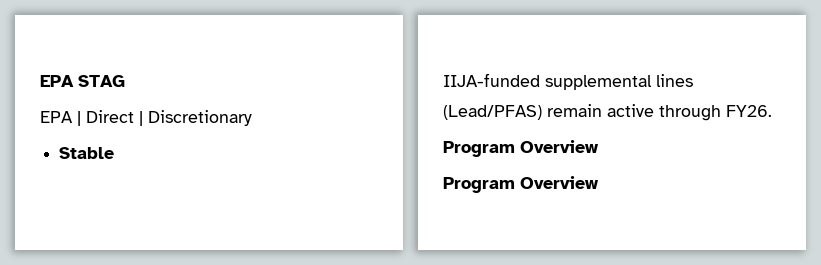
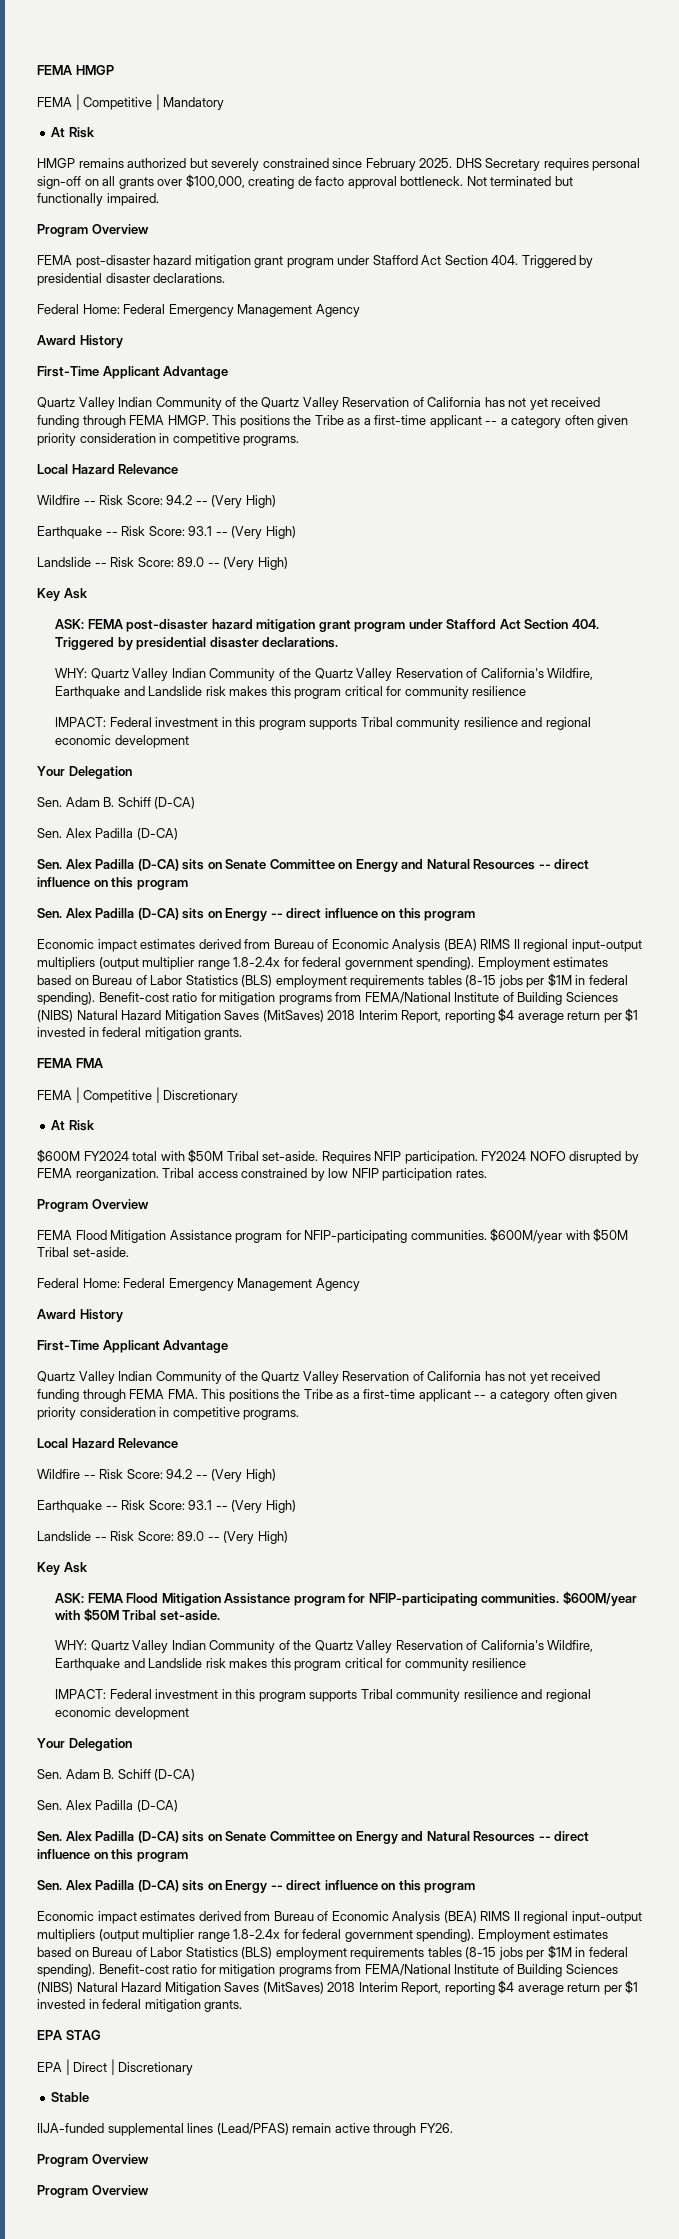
+ FEMA HMGP
+ FEMA | Competitive | Mandatory
+ At Risk
+ HMGP remains authorized but severely constrained since February 2025. DHS Secretary requires personal sign-off on all grants over $100,000, creating de facto approval bottleneck. Not terminated but functionally impaired.
+ Program Overview
+ FEMA post-disaster hazard mitigation grant program under Stafford Act Section 404. Triggered by presidential disaster declarations.
+ Federal Home: Federal Emergency Management Agency
+ Award History
+ First-Time Applicant Advantage
+ Quartz Valley Indian Community of the Quartz Valley Reservation of California has not yet received funding through FEMA HMGP. This positions the Tribe as a first-time applicant -- a category often given priority consideration in competitive programs.
+ Local Hazard Relevance
+ Wildfire -- Risk Score: 94.2 -- (Very High)
+ Earthquake -- Risk Score: 93.1 -- (Very High)
+ Landslide -- Risk Score: 89.0 -- (Very High)
+ Key Ask
+ ASK: FEMA post-disaster hazard mitigation grant program under Stafford Act Section 404. Triggered by presidential disaster declarations.
+ WHY: Quartz Valley Indian Community of the Quartz Valley Reservation of California's Wildfire, Earthquake and Landslide risk makes this program critical for community resilience
+ IMPACT: Federal investment in this program supports Tribal community resilience and regional economic development
+ Your Delegation
+ Sen. Adam B. Schiff (D-CA)
+ Sen. Alex Padilla (D-CA)
+ Sen. Alex Padilla (D-CA) sits on Senate Committee on Energy and Natural Resources -- direct influence on this program
+ Sen. Alex Padilla (D-CA) sits on Energy -- direct influence on this program
+ Economic impact estimates derived from Bureau of Economic Analysis (BEA) RIMS II regional input-output multipliers (output multiplier range 1.8-2.4x for federal government spending). Employment estimates based on Bureau of Labor Statistics (BLS) employment requirements tables (8-15 jobs per $1M in federal spending). Benefit-cost ratio for mitigation programs from FEMA/National Institute of Building Sciences (NIBS) Natural Hazard Mitigation Saves (MitSaves) 2018 Interim Report, reporting $4 average return per $1 invested in federal mitigation grants.
+ FEMA FMA
+ FEMA | Competitive | Discretionary
+ At Risk
+ $600M FY2024 total with $50M Tribal set-aside. Requires NFIP participation. FY2024 NOFO disrupted by FEMA reorganization. Tribal access constrained by low NFIP participation rates.
+ Program Overview
+ FEMA Flood Mitigation Assistance program for NFIP-participating communities. $600M/year with $50M Tribal set-aside.
+ Federal Home: Federal Emergency Management Agency
+ Award History
+ First-Time Applicant Advantage
+ Quartz Valley Indian Community of the Quartz Valley Reservation of California has not yet received funding through FEMA FMA. This positions the Tribe as a first-time applicant -- a category often given priority consideration in competitive programs.
+ Local Hazard Relevance
+ Wildfire -- Risk Score: 94.2 -- (Very High)
+ Earthquake -- Risk Score: 93.1 -- (Very High)
+ Landslide -- Risk Score: 89.0 -- (Very High)
+ Key Ask
+ ASK: FEMA Flood Mitigation Assistance program for NFIP-participating communities. $600M/year with $50M Tribal set-aside.
+ WHY: Quartz Valley Indian Community of the Quartz Valley Reservation of California's Wildfire, Earthquake and Landslide risk makes this program critical for community resilience
+ IMPACT: Federal investment in this program supports Tribal community resilience and regional economic development
+ Your Delegation
+ Sen. Adam B. Schiff (D-CA)
+ Sen. Alex Padilla (D-CA)
+ Sen. Alex Padilla (D-CA) sits on Senate Committee on Energy and Natural Resources -- direct influence on this program
+ Sen. Alex Padilla (D-CA) sits on Energy -- direct influence on this program
+ Economic impact estimates derived from Bureau of Economic Analysis (BEA) RIMS II regional input-output multipliers (output multiplier range 1.8-2.4x for federal government spending). Employment estimates based on Bureau of Labor Statistics (BLS) employment requirements tables (8-15 jobs per $1M in federal spending). Benefit-cost ratio for mitigation programs from FEMA/National Institute of Building Sciences (NIBS) Natural Hazard Mitigation Saves (MitSaves) 2018 Interim Report, reporting $4 average return per $1 invested in federal mitigation grants.

